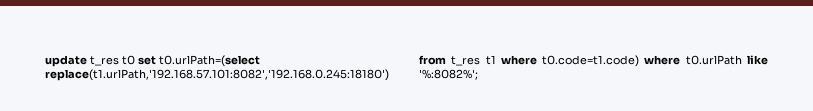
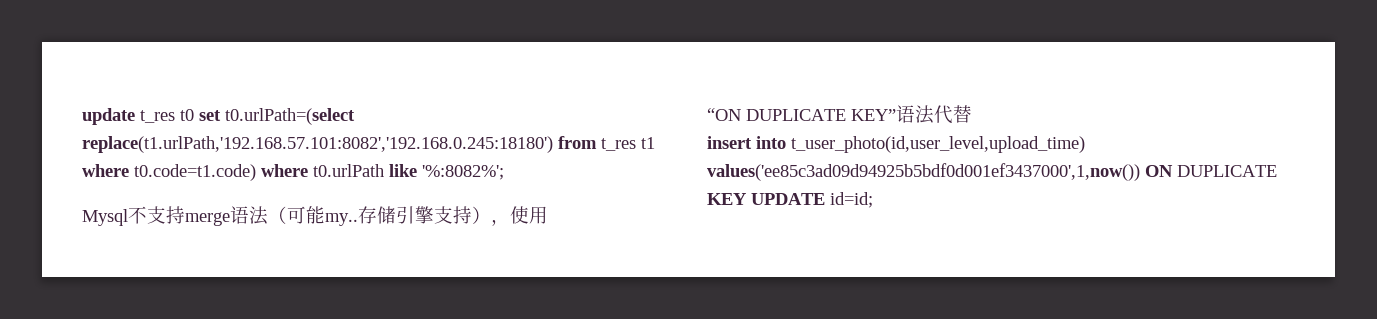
+ Mysql不支持merge语法（可能my..存储引擎支持），使用
+ “ON DUPLICATE KEY”语法代替
+ insert into t_user_photo(id,user_level,upload_time) values('ee85c3ad09d94925b5bdf0d001ef3437000',1,now()) ON DUPLICATE KEY UPDATE id=id;

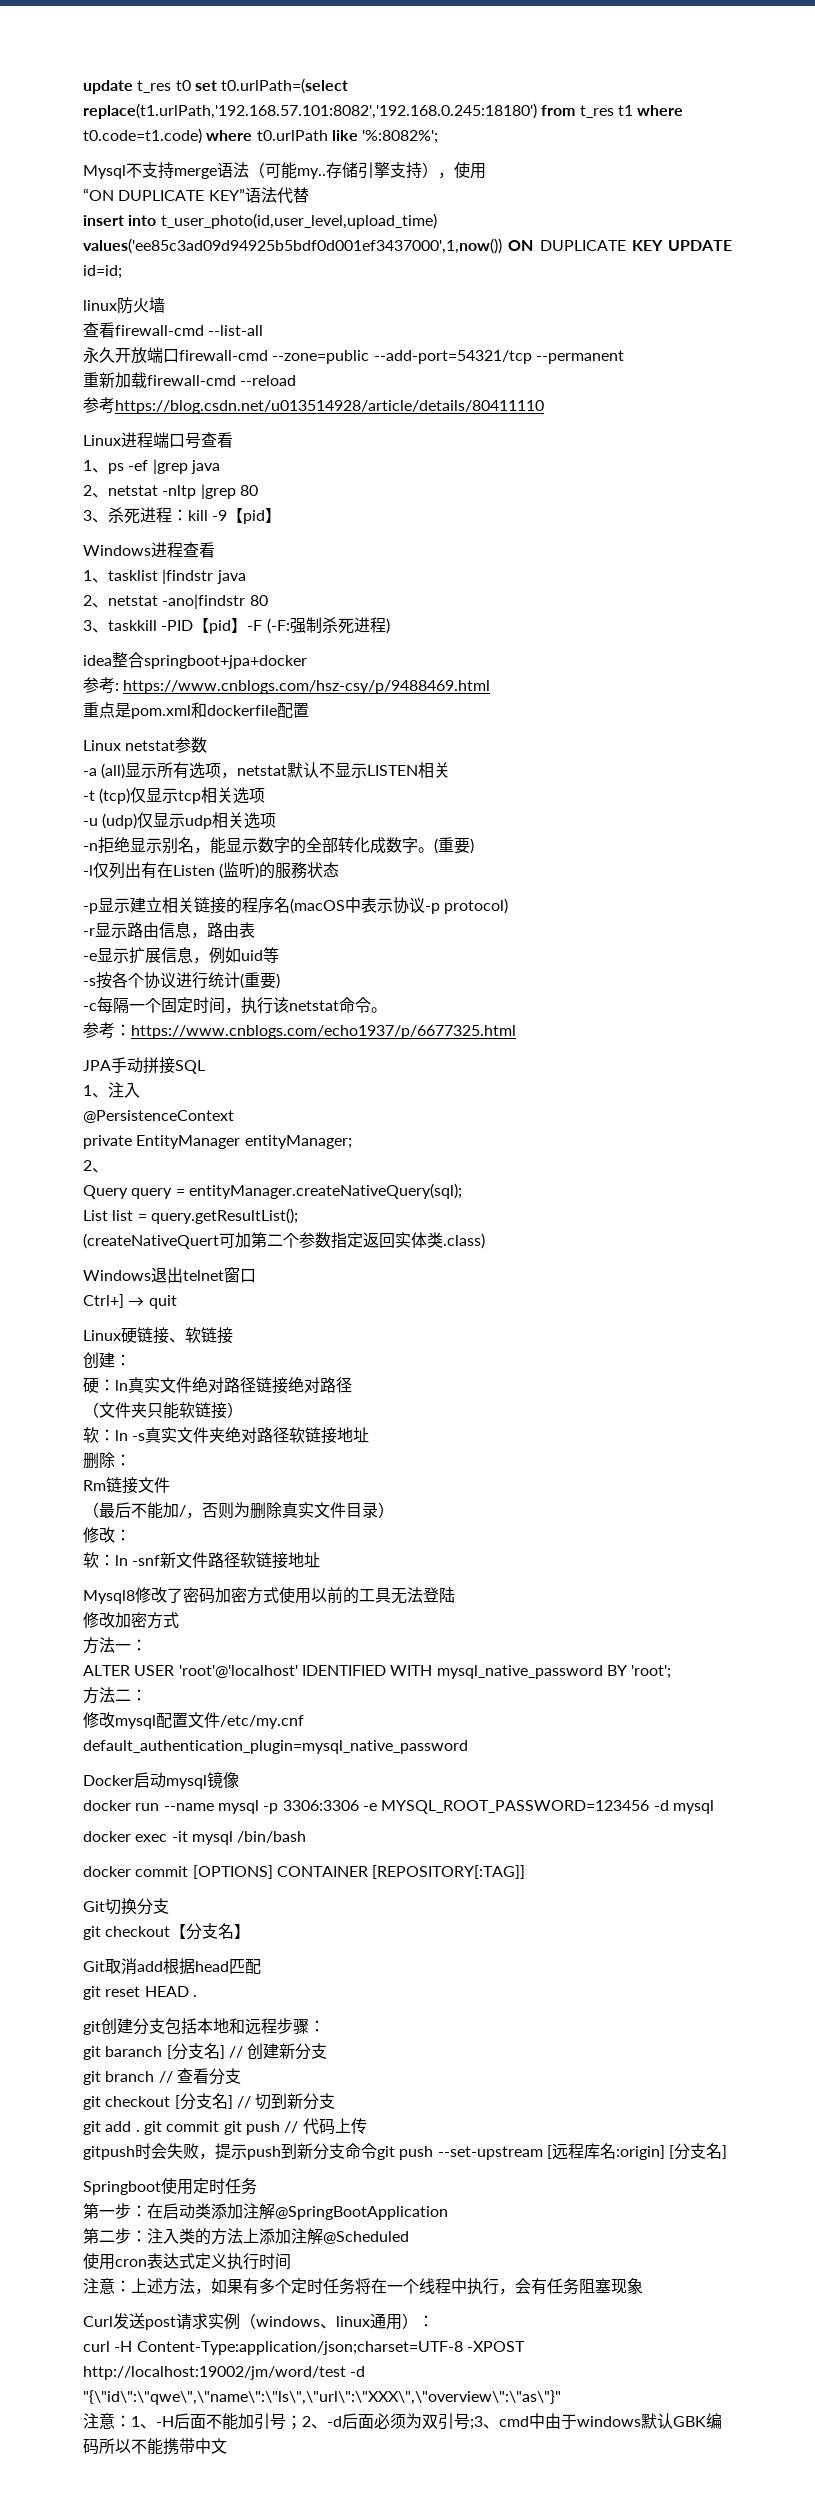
+ linux防火墙
+ 查看firewall-cmd --list-all
+ 永久开放端口firewall-cmd --zone=public --add-port=54321/tcp --permanent
+ 重新加载firewall-cmd --reload
+ 参考https://blog.csdn.net/u013514928/article/details/80411110
+ Linux进程端口号查看
+ 1、ps -ef |grep java
+ 2、netstat -nltp |grep 80
+ 3、杀死进程：kill -9【pid】
+ Windows进程查看
+ 1、tasklist |findstr java
+ 2、netstat -ano|findstr 80
+ 3、taskkill -PID【pid】-F (-F:强制杀死进程)
+ idea整合springboot+jpa+docker
+ 参考: https://www.cnblogs.com/hsz-csy/p/9488469.html
+ 重点是pom.xml和dockerfile配置
+ Linux netstat参数
+ -a (all)显示所有选项，netstat默认不显示LISTEN相关
+ -t (tcp)仅显示tcp相关选项
+ -u (udp)仅显示udp相关选项
+ -n拒绝显示别名，能显示数字的全部转化成数字。(重要)
+ -l仅列出有在Listen (监听)的服務状态
+ -p显示建立相关链接的程序名(macOS中表示协议-p protocol)
+ -r显示路由信息，路由表
+ -e显示扩展信息，例如uid等
+ -s按各个协议进行统计(重要)
+ -c每隔一个固定时间，执行该netstat命令。
+ 参考：https://www.cnblogs.com/echo1937/p/6677325.html
+ JPA手动拼接SQL
+ 1、注入
+ @PersistenceContext
+ private EntityManager entityManager;
+ 2、
+ Query query = entityManager.createNativeQuery(sql);
+ List list = query.getResultList();
+ (createNativeQuert可加第二个参数指定返回实体类.class)
+ Windows退出telnet窗口
+ Ctrl+] → quit
+ Linux硬链接、软链接
+ 创建：
+ 硬：ln真实文件绝对路径链接绝对路径
+ （文件夹只能软链接）
+ 软：ln -s真实文件夹绝对路径软链接地址
+ 删除：
+ Rm链接文件
+ （最后不能加/，否则为删除真实文件目录）
+ 修改：
+ 软：ln -snf新文件路径软链接地址
+ Mysql8修改了密码加密方式使用以前的工具无法登陆
+ 修改加密方式
+ 方法一：
+ ALTER USER 'root'@'localhost' IDENTIFIED WITH mysql_native_password BY 'root';
+ 方法二：
+ 修改mysql配置文件/etc/my.cnf
+ default_authentication_plugin=mysql_native_password
+ Docker启动mysql镜像
+ docker run --name mysql -p 3306:3306 -e MYSQL_ROOT_PASSWORD=123456 -d mysql
+ docker exec -it mysql /bin/bash
+ docker commit [OPTIONS] CONTAINER [REPOSITORY[:TAG]]
+ Git切换分支
+ git checkout【分支名】
+ Git取消add根据head匹配
+ git reset HEAD .
+ git创建分支包括本地和远程步骤：
+ git baranch [分支名] // 创建新分支
+ git branch // 查看分支
+ git checkout [分支名] // 切到新分支
+ git add . git commit git push // 代码上传
+ gitpush时会失败，提示push到新分支命令git push --set-upstream [远程库名:origin] [分支名]
+ Springboot使用定时任务
+ 第一步：在启动类添加注解@SpringBootApplication
+ 第二步：注入类的方法上添加注解@Scheduled
+ 使用cron表达式定义执行时间
+ 注意：上述方法，如果有多个定时任务将在一个线程中执行，会有任务阻塞现象
+ Curl发送post请求实例（windows、linux通用）：
+ curl -H Content-Type:application/json;charset=UTF-8 -XPOST http://localhost:19002/jm/word/test -d "{\"id\":\"qwe\",\"name\":\"ls\",\"url\":\"XXX\",\"overview\":\"as\"}"
+ 注意：1、-H后面不能加引号；2、-d后面必须为双引号;3、cmd中由于windows默认GBK编码所以不能携带中文

